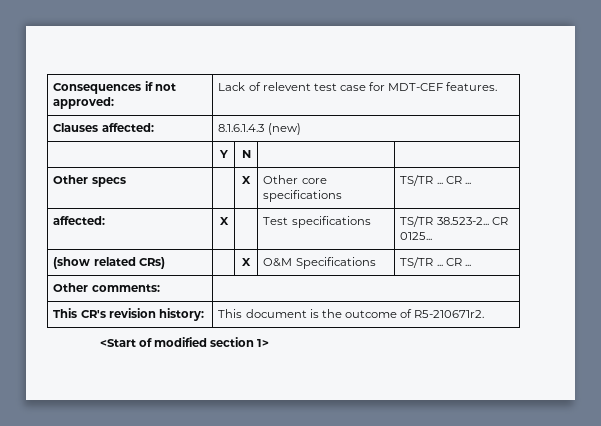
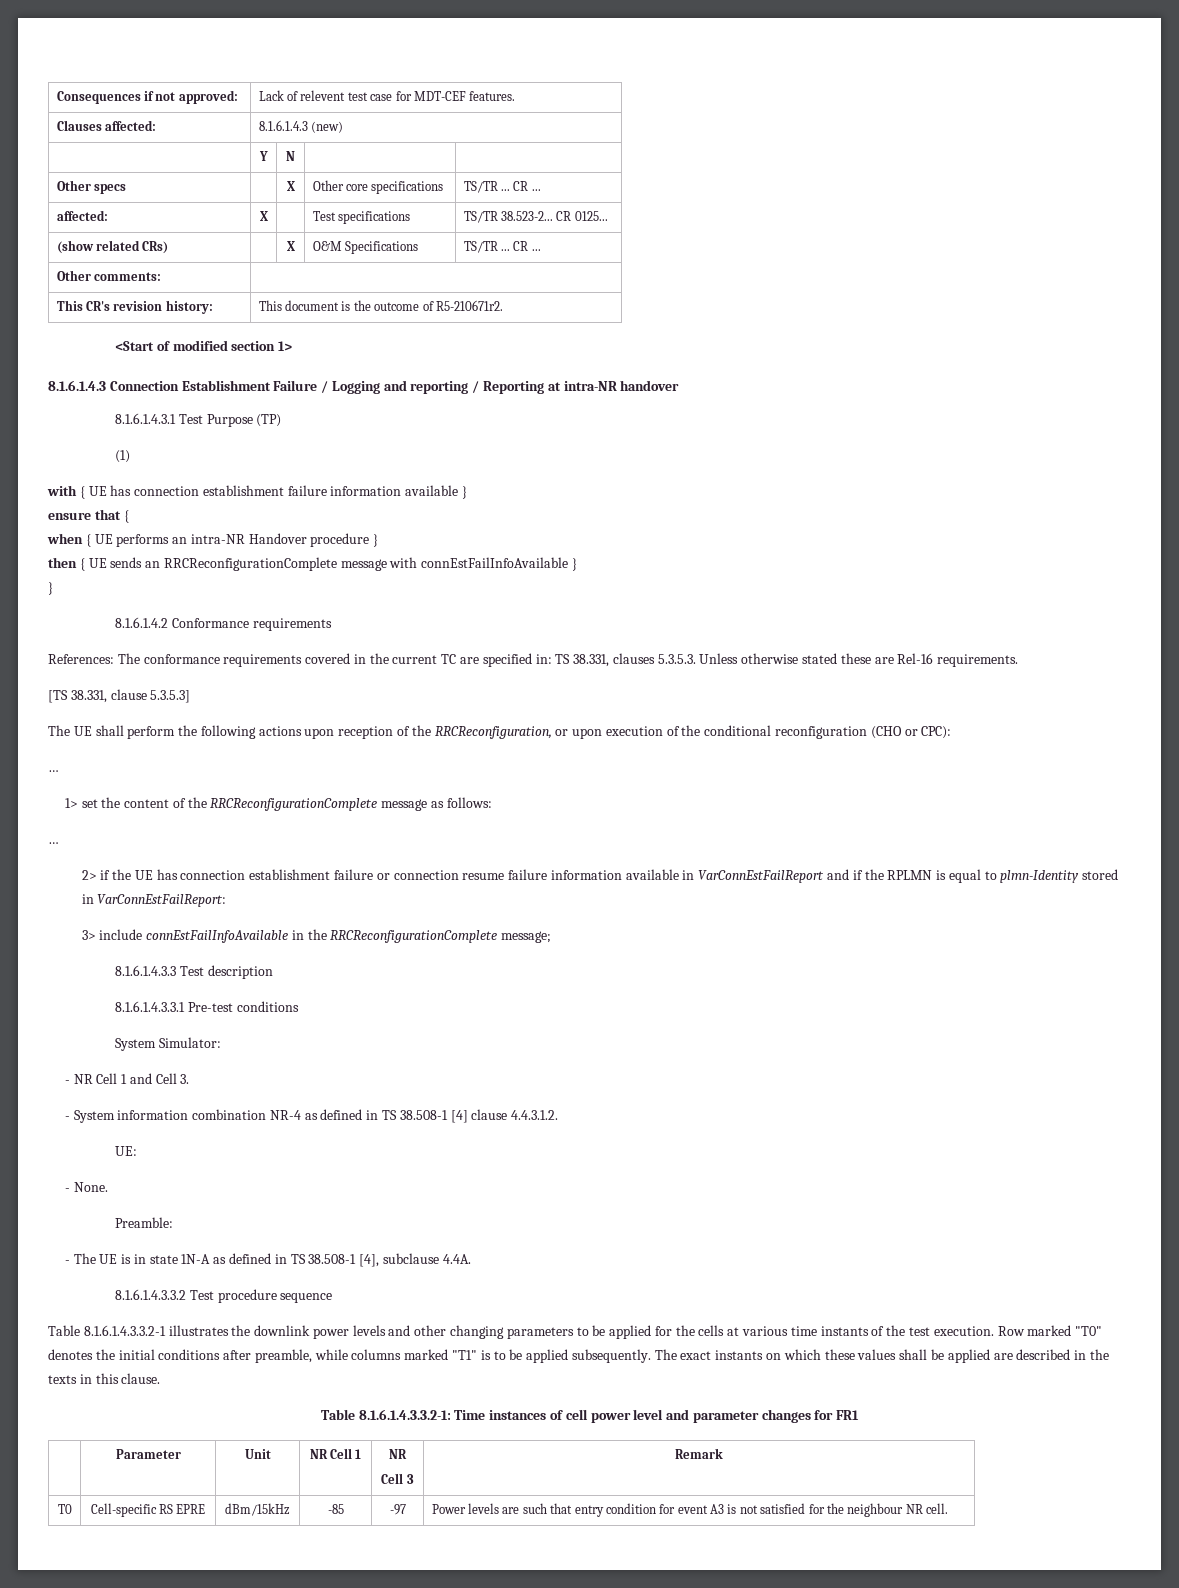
+ 8.1.6.1.4.3 Connection Establishment Failure / Logging and reporting / Reporting at intra-NR handover
+ 8.1.6.1.4.3.1 Test Purpose (TP)
+ (1)
+ with { UE has connection establishment failure information available }
+ ensure that {
+ when { UE performs an intra-NR Handover procedure }
+ then { UE sends an RRCReconfigurationComplete message with connEstFailInfoAvailable }
+ }
+ 8.1.6.1.4.2 Conformance requirements
+ References: The conformance requirements covered in the current TC are specified in: TS 38.331, clauses 5.3.5.3. Unless otherwise stated these are Rel-16 requirements.
+ [TS 38.331, clause 5.3.5.3]
+ The UE shall perform the following actions upon reception of the RRCReconfiguration, or upon execution of the conditional reconfiguration (CHO or CPC):
+ …
+ 1> set the content of the RRCReconfigurationComplete message as follows:
+ …
+ 2> if the UE has connection establishment failure or connection resume failure information available in VarConnEstFailReport and if the RPLMN is equal to plmn-Identity stored in VarConnEstFailReport:
+ 3> include connEstFailInfoAvailable in the RRCReconfigurationComplete message;
+ 8.1.6.1.4.3.3 Test description
+ 8.1.6.1.4.3.3.1 Pre-test conditions
+ System Simulator:
+ - NR Cell 1 and Cell 3.
+ - System information combination NR-4 as defined in TS 38.508-1 [4] clause 4.4.3.1.2.
+ UE:
+ - None.
+ Preamble:
+ - The UE is in state 1N-A as defined in TS 38.508-1 [4], subclause 4.4A.
+ 8.1.6.1.4.3.3.2 Test procedure sequence
+ Table 8.1.6.1.4.3.3.2-1 illustrates the downlink power levels and other changing parameters to be applied for the cells at various time instants of the test execution. Row marked "T0" denotes the initial conditions after preamble, while columns marked "T1" is to be applied subsequently. The exact instants on which these values shall be applied are described in the texts in this clause.
+ Table 8.1.6.1.4.3.3.2-1: Time instances of cell power level and parameter changes for FR1
+ | Parameter | Unit | NR Cell 1 | NR
+ Cell 3 | Remark
+ T0 | Cell-specific RS EPRE | dBm/15kHz | -85 | -97 | Power levels are such that entry condition for event A3 is not satisfied for the neighbour NR cell.

